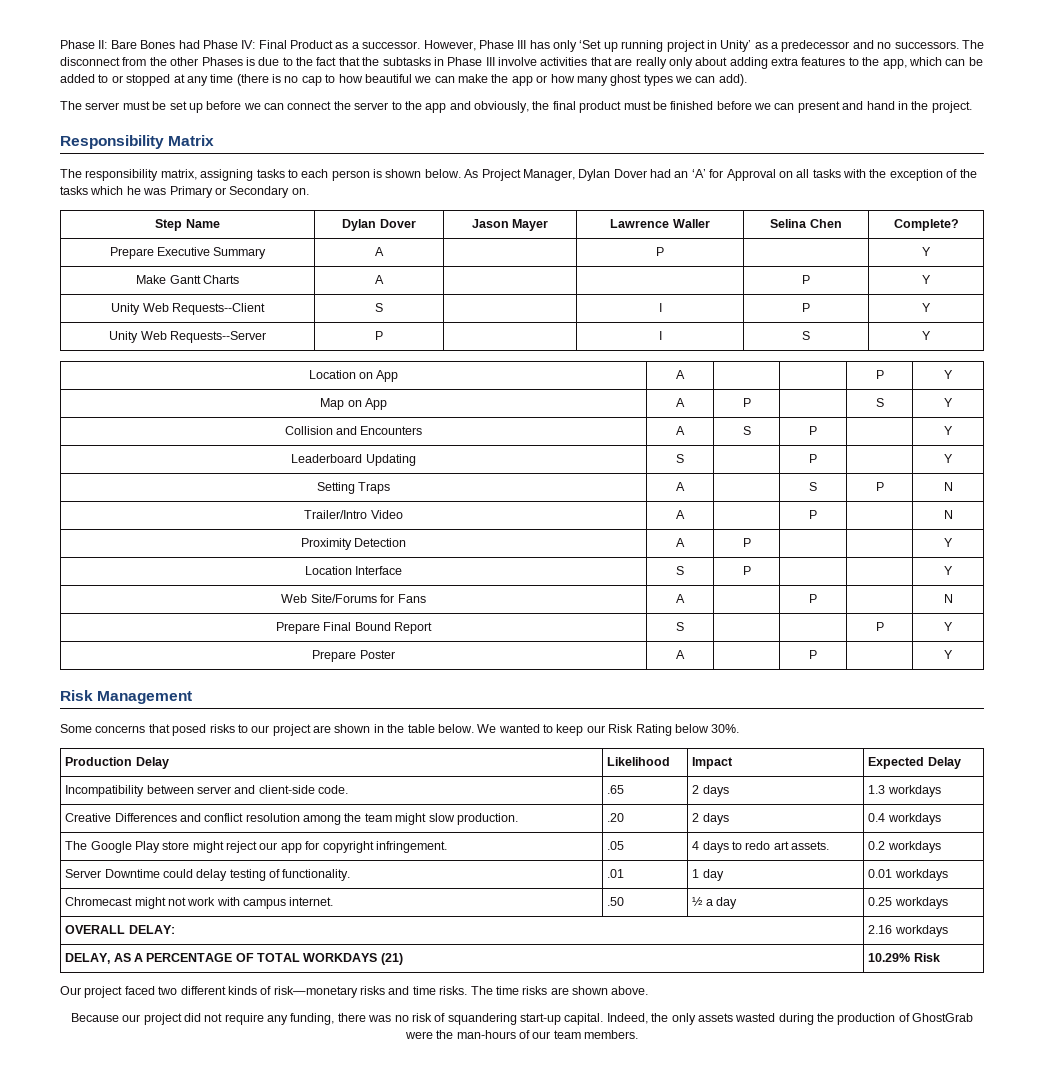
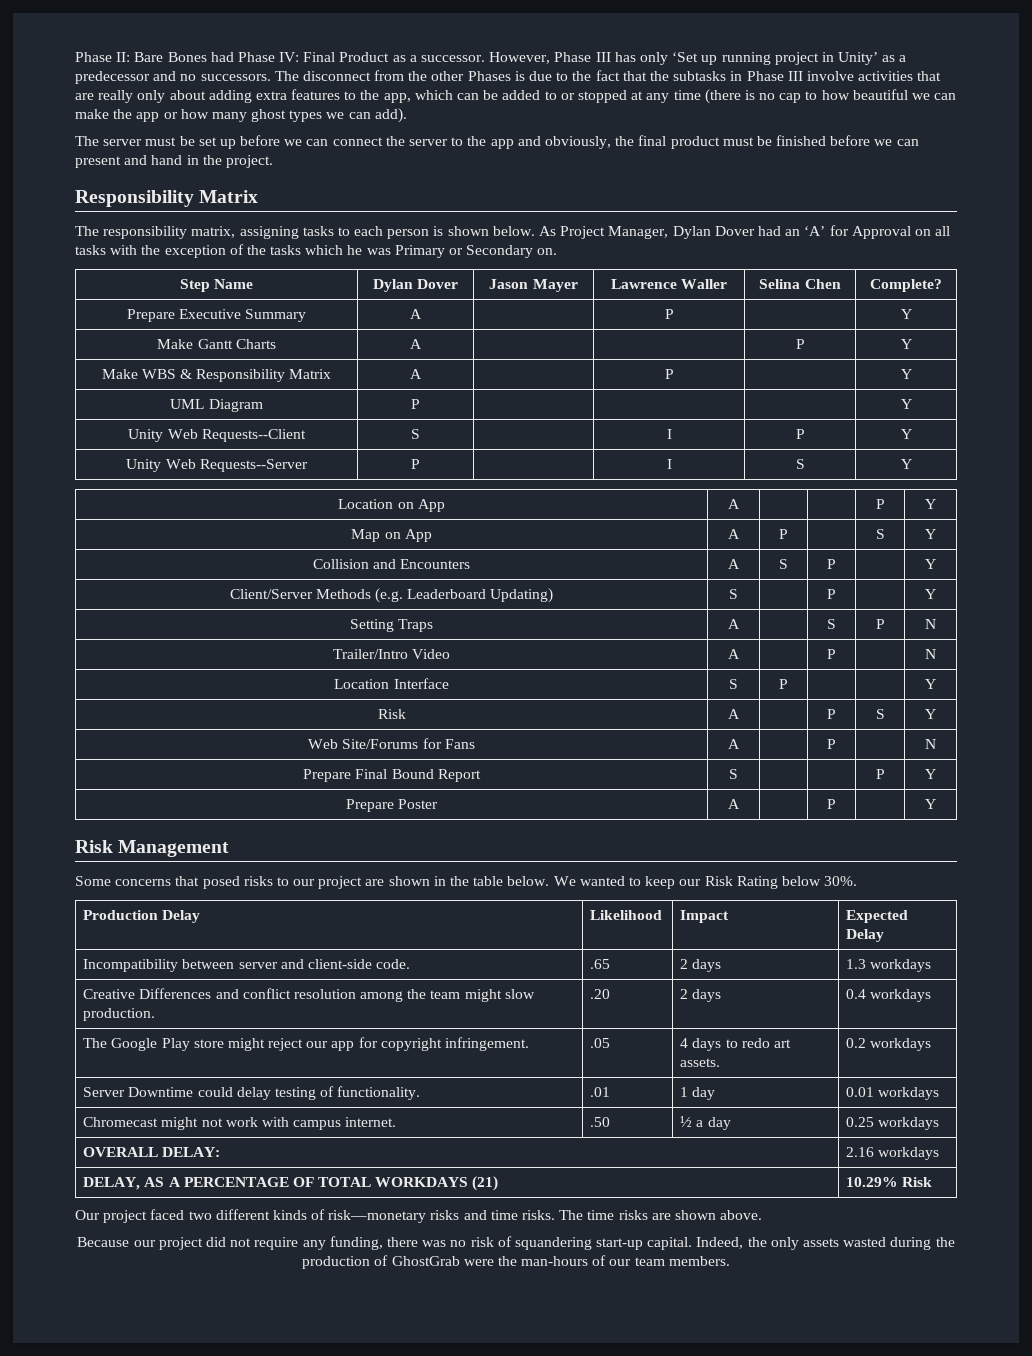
+ Make WBS & Responsibility Matrix | A | | P | | Y
+ UML Diagram | P | | | | Y
- Leaderboard Updating | S | | P | | Y
+ Client/Server Methods (e.g. Leaderboard Updating) | S | | P | | Y
- Proximity Detection | A | P | | | Y
+ Risk | A | | P | S | Y

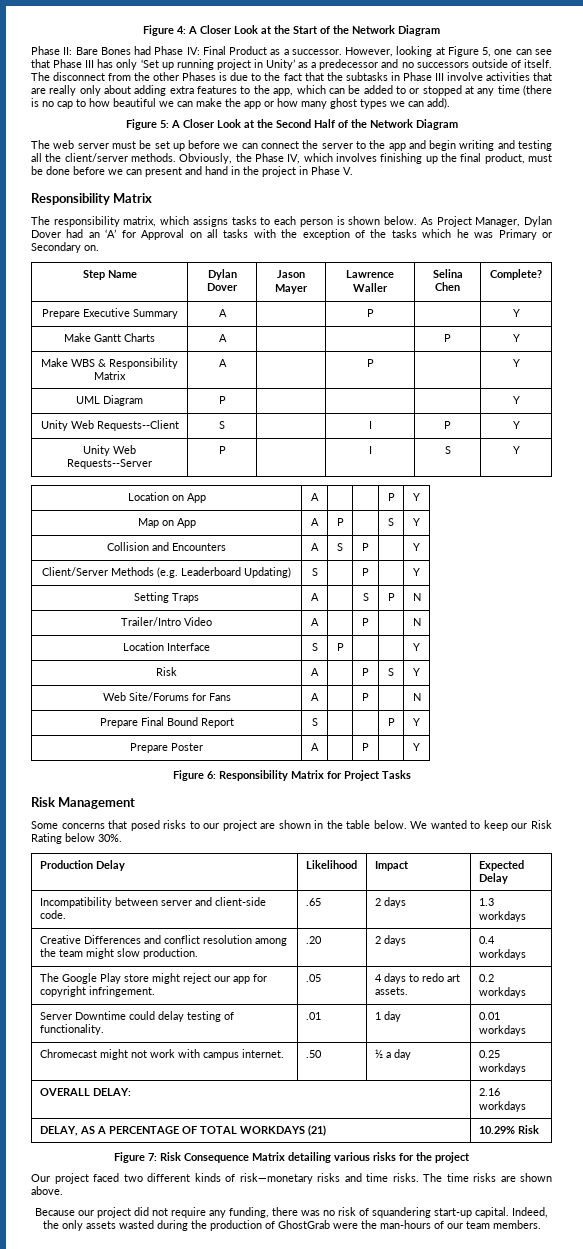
+ Figure 4: A Closer Look at the Start of the Network Diagram
- However, Phase III has only ‘Set up running project in Unity’ as a predecessor and no successors.
+ However, looking at Figure 5, one can see that Phase III has only ‘Set up running project in Unity’ as a predecessor and no successors outside of itself.
- The server must be set up before we can connect the server to the app and obviously, the final product must be finished before we can present and hand in the project.
+ Figure 5: A Closer Look at the Second Half of the Network Diagram
+ The web server must be set up before we can connect the server to the app and begin writing and testing all the client/server methods. Obviously, the Phase IV, which involves finishing up the final product, must be done before we can present and hand in the project in Phase V.
- The responsibility matrix, assigning tasks to each person is shown below.
+ The responsibility matrix, which assigns tasks to each person is shown below.
+ Figure 6: Responsibility Matrix for Project Tasks
+ Figure 7: Risk Consequence Matrix detailing various risks for the project

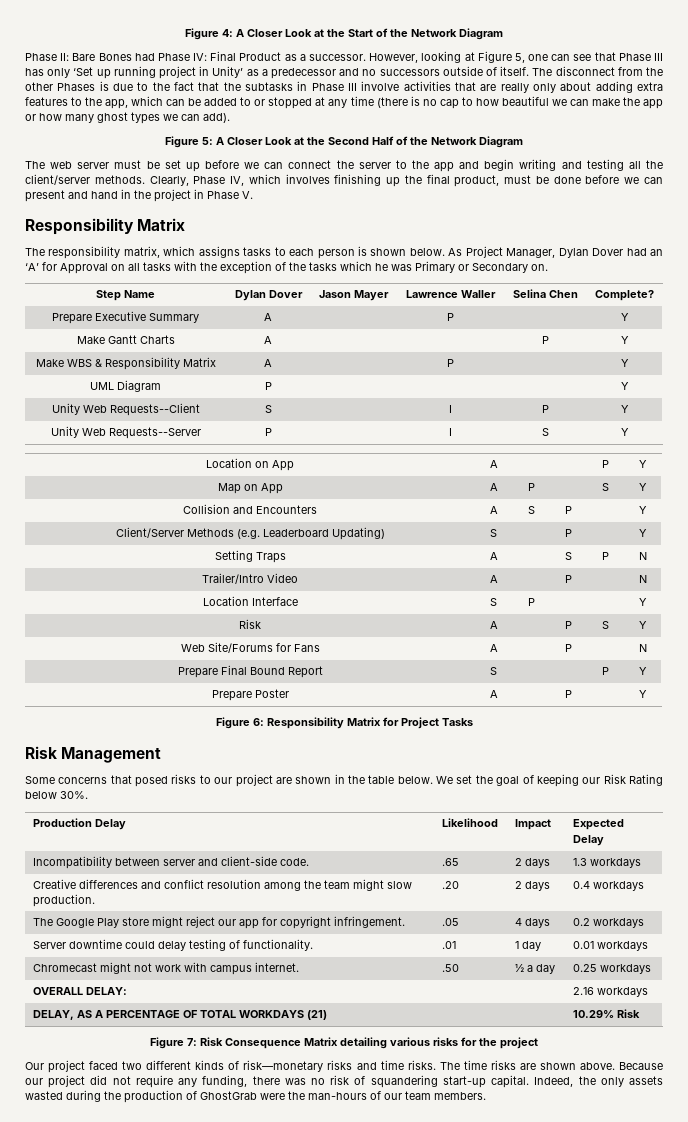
- Obviously, the Phase IV, which involves finishing up the final product, must be done before we can present and hand in the project in Phase V.
+ Clearly, Phase IV, which involves finishing up the final product, must be done before we can present and hand in the project in Phase V.
- We wanted to keep our Risk Rating below 30%.
+ We set the goal of keeping our Risk Rating below 30%.
- Creative Differences and conflict resolution among the team might slow production. | .20 | 2 days | 0.4 workdays
+ Creative differences and conflict resolution among the team might slow production. | .20 | 2 days | 0.4 workdays
- The Google Play store might reject our app for copyright infringement. | .05 | 4 days to redo art assets. | 0.2 workdays
+ The Google Play store might reject our app for copyright infringement. | .05 | 4 days | 0.2 workdays
- Server Downtime could delay testing of functionality. | .01 | 1 day | 0.01 workdays
+ Server downtime could delay testing of functionality. | .01 | 1 day | 0.01 workdays
- The time risks are shown above.
- Because our project did not require any funding, there was no risk of squandering start-up capital.
+ The time risks are shown above. Because our project did not require any funding, there was no risk of squandering start-up capital.

